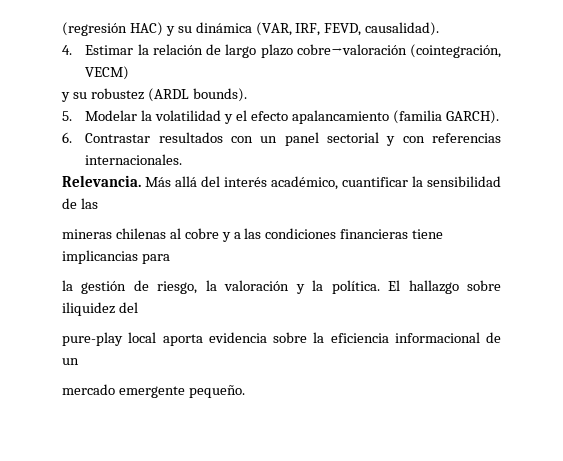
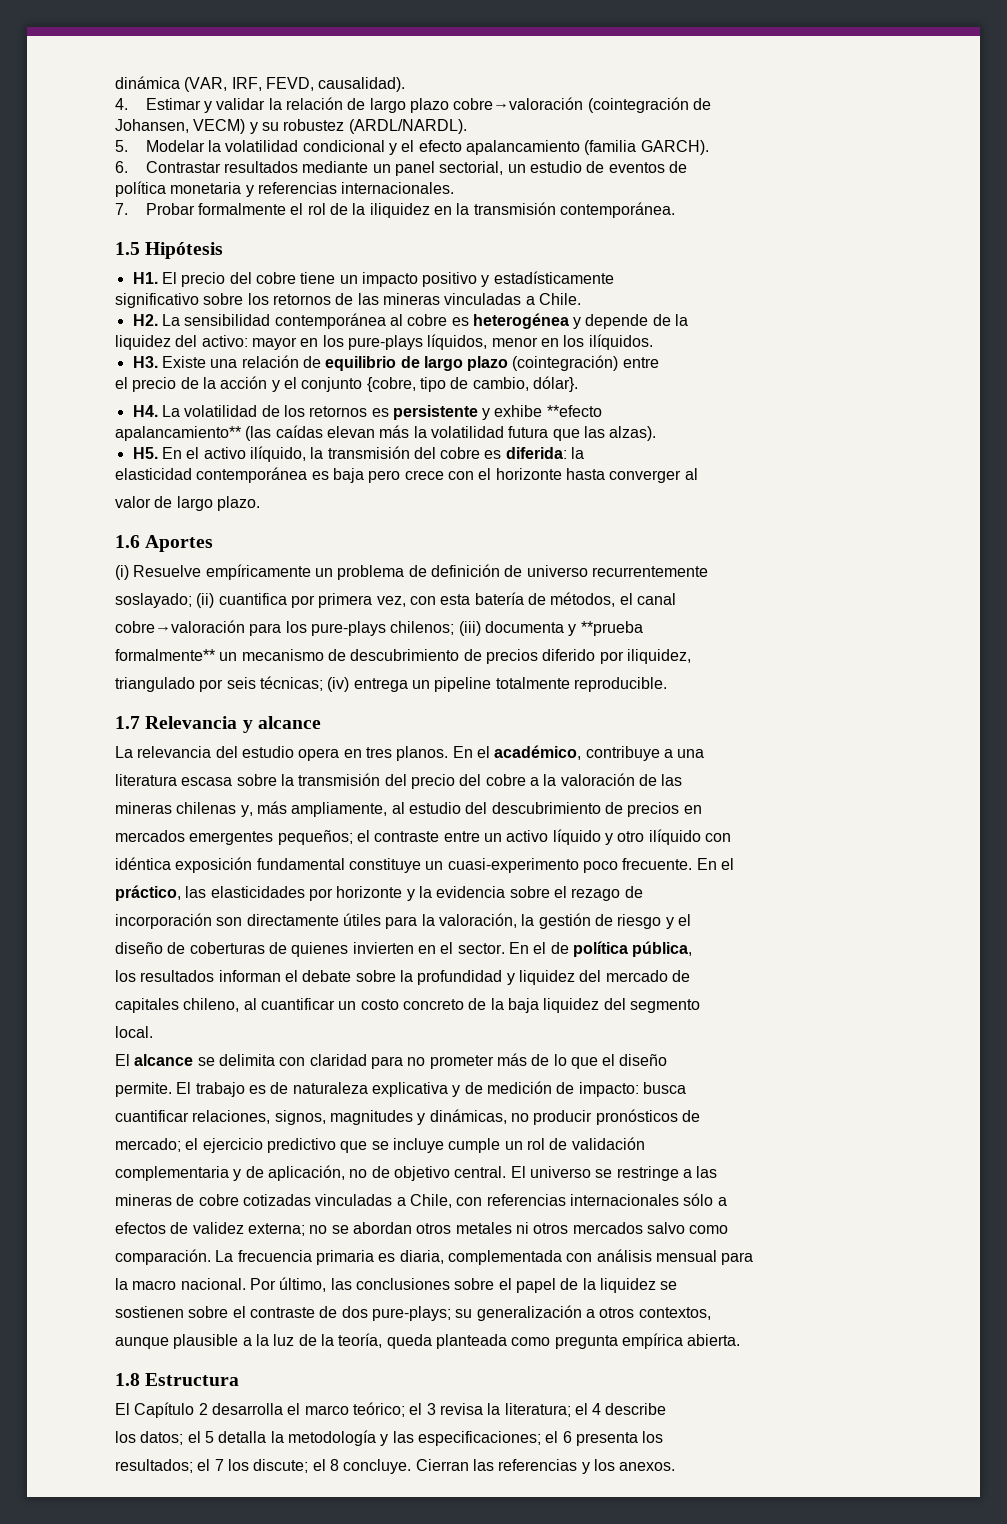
- (regresión HAC) y su dinámica (VAR, IRF, FEVD, causalidad).
+ dinámica (VAR, IRF, FEVD, causalidad).
- 4. Estimar la relación de largo plazo cobre→valoración (cointegración, VECM)
- y su robustez (ARDL bounds).
+ 4. Estimar y validar la relación de largo plazo cobre→valoración (cointegración de
+ Johansen, VECM) y su robustez (ARDL/NARDL).
- 5. Modelar la volatilidad y el efecto apalancamiento (familia GARCH).
+ 5. Modelar la volatilidad condicional y el efecto apalancamiento (familia GARCH).
- 6. Contrastar resultados con un panel sectorial y con referencias internacionales.
- Relevancia. Más allá del interés académico, cuantificar la sensibilidad de las
- mineras chilenas al cobre y a las condiciones financieras tiene implicancias para
- la gestión de riesgo, la valoración y la política. El hallazgo sobre iliquidez del
- pure-play local aporta evidencia sobre la eficiencia informacional de un
- mercado emergente pequeño.
+ 6. Contrastar resultados mediante un panel sectorial, un estudio de eventos de
+ política monetaria y referencias internacionales.
+ 7. Probar formalmente el rol de la iliquidez en la transmisión contemporánea.
+ 1.5 Hipótesis
+ H1. El precio del cobre tiene un impacto positivo y estadísticamente
+ significativo sobre los retornos de las mineras vinculadas a Chile.
+ H2. La sensibilidad contemporánea al cobre es heterogénea y depende de la
+ liquidez del activo: mayor en los pure-plays líquidos, menor en los ilíquidos.
+ H3. Existe una relación de equilibrio de largo plazo (cointegración) entre
+ el precio de la acción y el conjunto {cobre, tipo de cambio, dólar}.
+ H4. La volatilidad de los retornos es persistente y exhibe **efecto
+ apalancamiento** (las caídas elevan más la volatilidad futura que las alzas).
+ H5. En el activo ilíquido, la transmisión del cobre es diferida: la
+ elasticidad contemporánea es baja pero crece con el horizonte hasta converger al
+ valor de largo plazo.
+ 1.6 Aportes
+ (i) Resuelve empíricamente un problema de definición de universo recurrentemente
+ soslayado; (ii) cuantifica por primera vez, con esta batería de métodos, el canal
+ cobre→valoración para los pure-plays chilenos; (iii) documenta y **prueba
+ formalmente** un mecanismo de descubrimiento de precios diferido por iliquidez,
+ triangulado por seis técnicas; (iv) entrega un pipeline totalmente reproducible.
+ 1.7 Relevancia y alcance
+ La relevancia del estudio opera en tres planos. En el académico, contribuye a una
+ literatura escasa sobre la transmisión del precio del cobre a la valoración de las
+ mineras chilenas y, más ampliamente, al estudio del descubrimiento de precios en
+ mercados emergentes pequeños; el contraste entre un activo líquido y otro ilíquido con
+ idéntica exposición fundamental constituye un cuasi-experimento poco frecuente. En el
+ práctico, las elasticidades por horizonte y la evidencia sobre el rezago de
+ incorporación son directamente útiles para la valoración, la gestión de riesgo y el
+ diseño de coberturas de quienes invierten en el sector. En el de política pública,
+ los resultados informan el debate sobre la profundidad y liquidez del mercado de
+ capitales chileno, al cuantificar un costo concreto de la baja liquidez del segmento
+ local.
+ El alcance se delimita con claridad para no prometer más de lo que el diseño
+ permite. El trabajo es de naturaleza explicativa y de medición de impacto: busca
+ cuantificar relaciones, signos, magnitudes y dinámicas, no producir pronósticos de
+ mercado; el ejercicio predictivo que se incluye cumple un rol de validación
+ complementaria y de aplicación, no de objetivo central. El universo se restringe a las
+ mineras de cobre cotizadas vinculadas a Chile, con referencias internacionales sólo a
+ efectos de validez externa; no se abordan otros metales ni otros mercados salvo como
+ comparación. La frecuencia primaria es diaria, complementada con análisis mensual para
+ la macro nacional. Por último, las conclusiones sobre el papel de la liquidez se
+ sostienen sobre el contraste de dos pure-plays; su generalización a otros contextos,
+ aunque plausible a la luz de la teoría, queda planteada como pregunta empírica abierta.
+ 1.8 Estructura
+ El Capítulo 2 desarrolla el marco teórico; el 3 revisa la literatura; el 4 describe
+ los datos; el 5 detalla la metodología y las especificaciones; el 6 presenta los
+ resultados; el 7 los discute; el 8 concluye. Cierran las referencias y los anexos.

